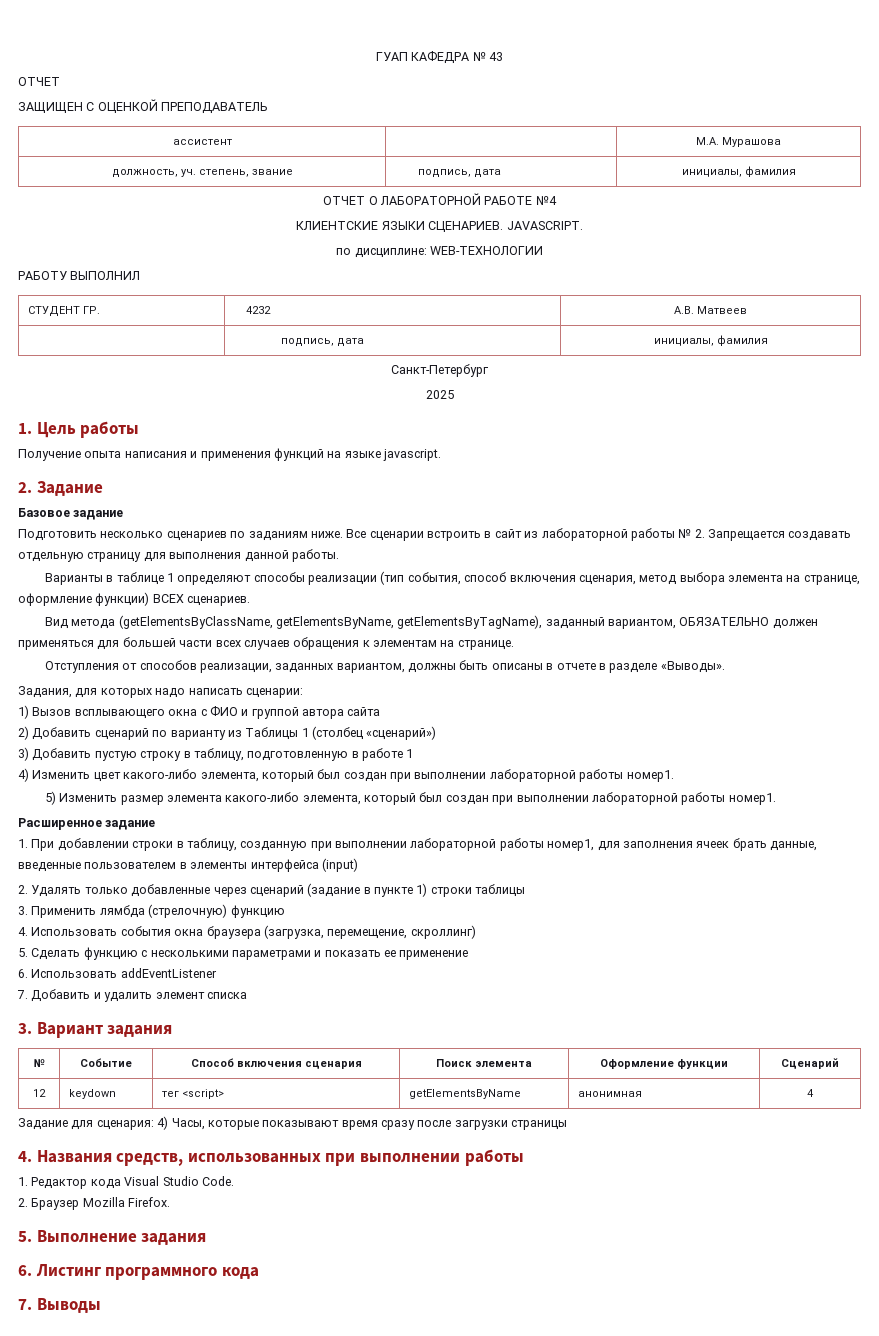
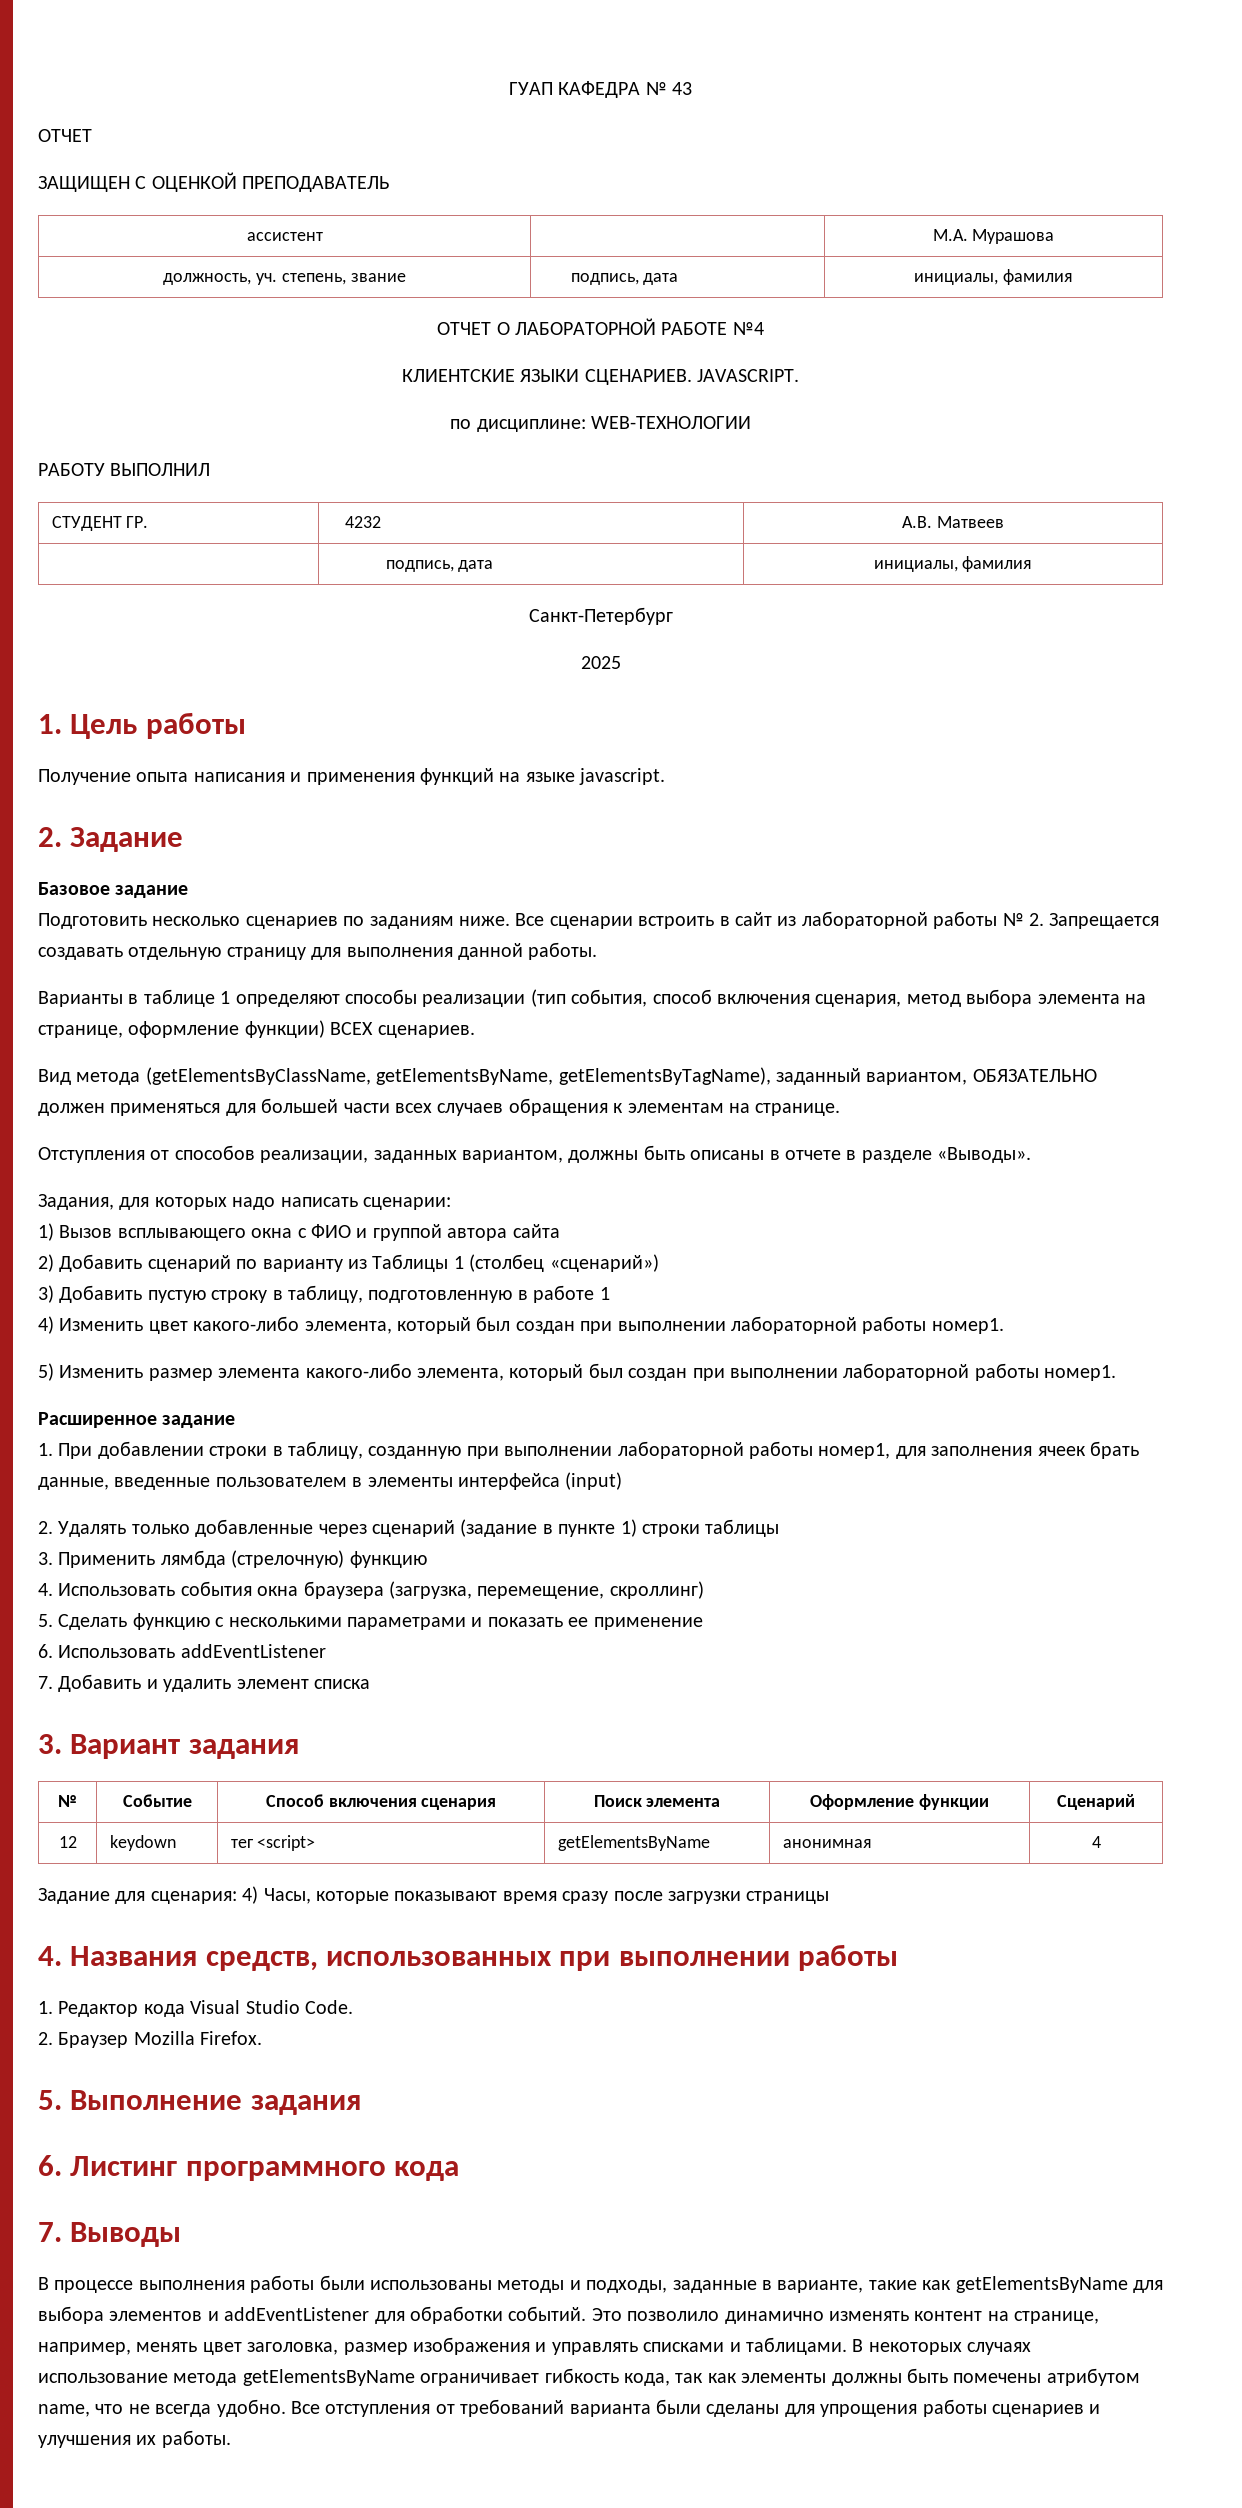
+ В процессе выполнения работы были использованы методы и подходы, заданные в варианте, такие как getElementsByName для выбора элементов и addEventListener для обработки событий. Это позволило динамично изменять контент на странице, например, менять цвет заголовка, размер изображения и управлять списками и таблицами. В некоторых случаях использование метода getElementsByName ограничивает гибкость кода, так как элементы должны быть помечены атрибутом name, что не всегда удобно. Все отступления от требований варианта были сделаны для упрощения работы сценариев и улучшения их работы.

